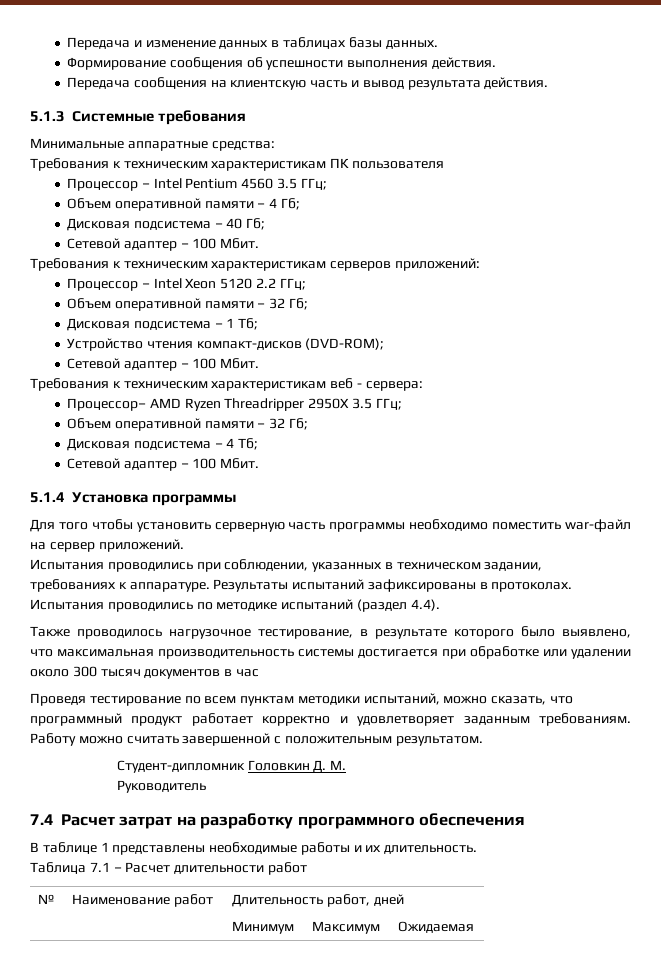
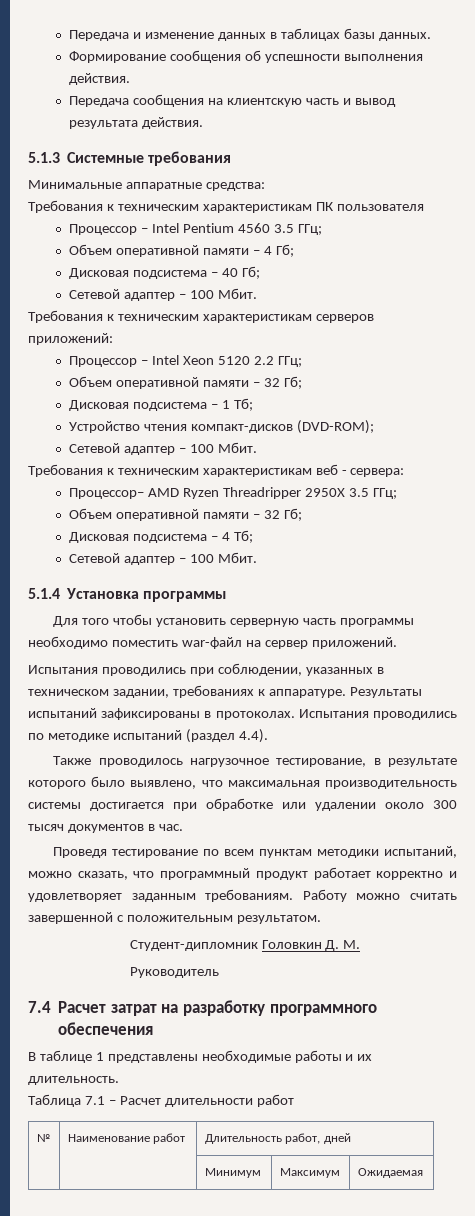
- Также проводилось нагрузочное тестирование, в результате которого было выявлено, что максимальная производительность системы достигается при обработке или удалении около 300 тысяч документов в час
+ Также проводилось нагрузочное тестирование, в результате которого было выявлено, что максимальная производительность системы достигается при обработке или удалении около 300 тысяч документов в час.

